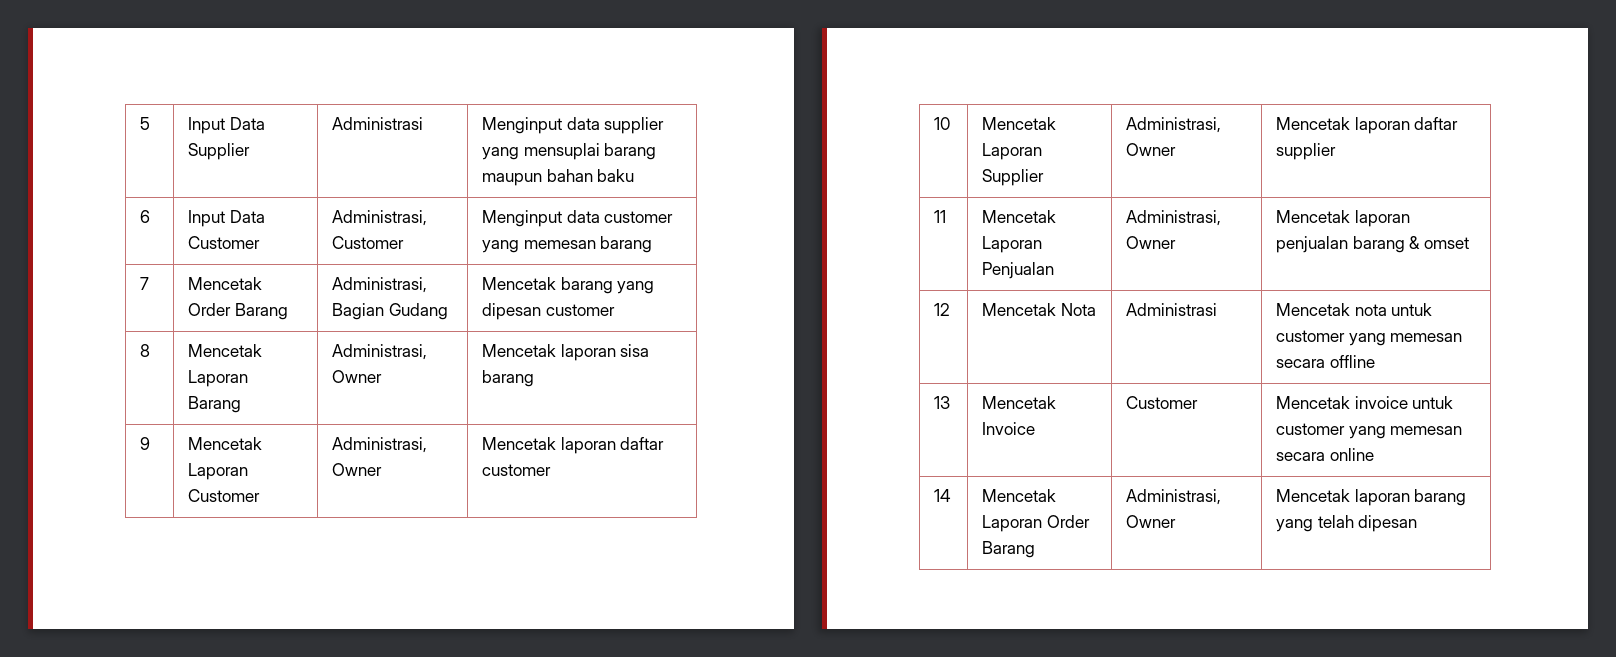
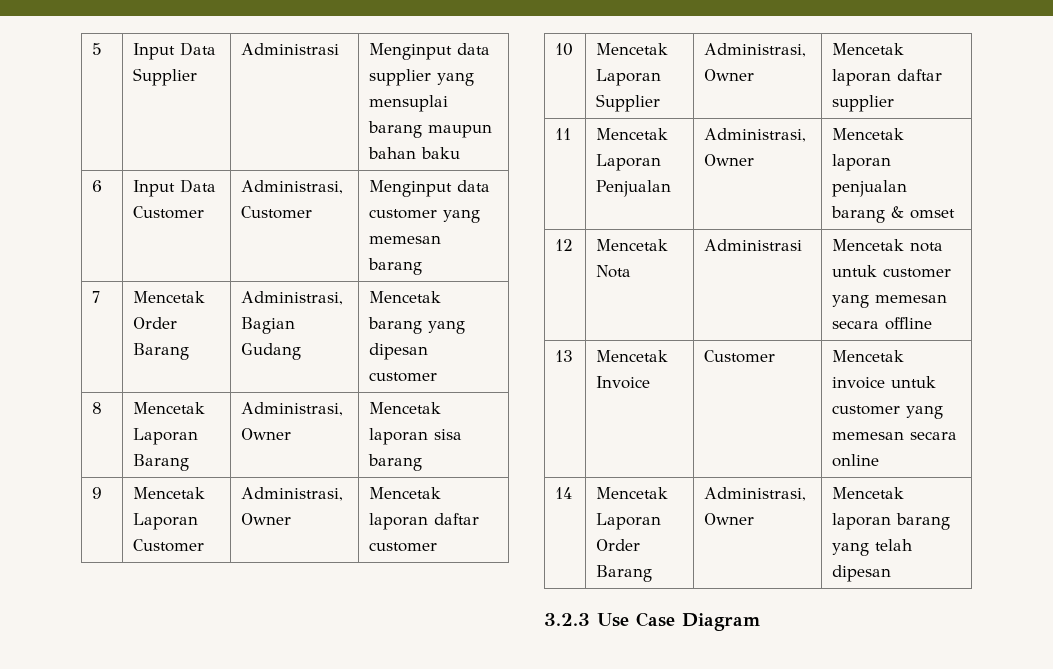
+ 3.2.3 Use Case Diagram

